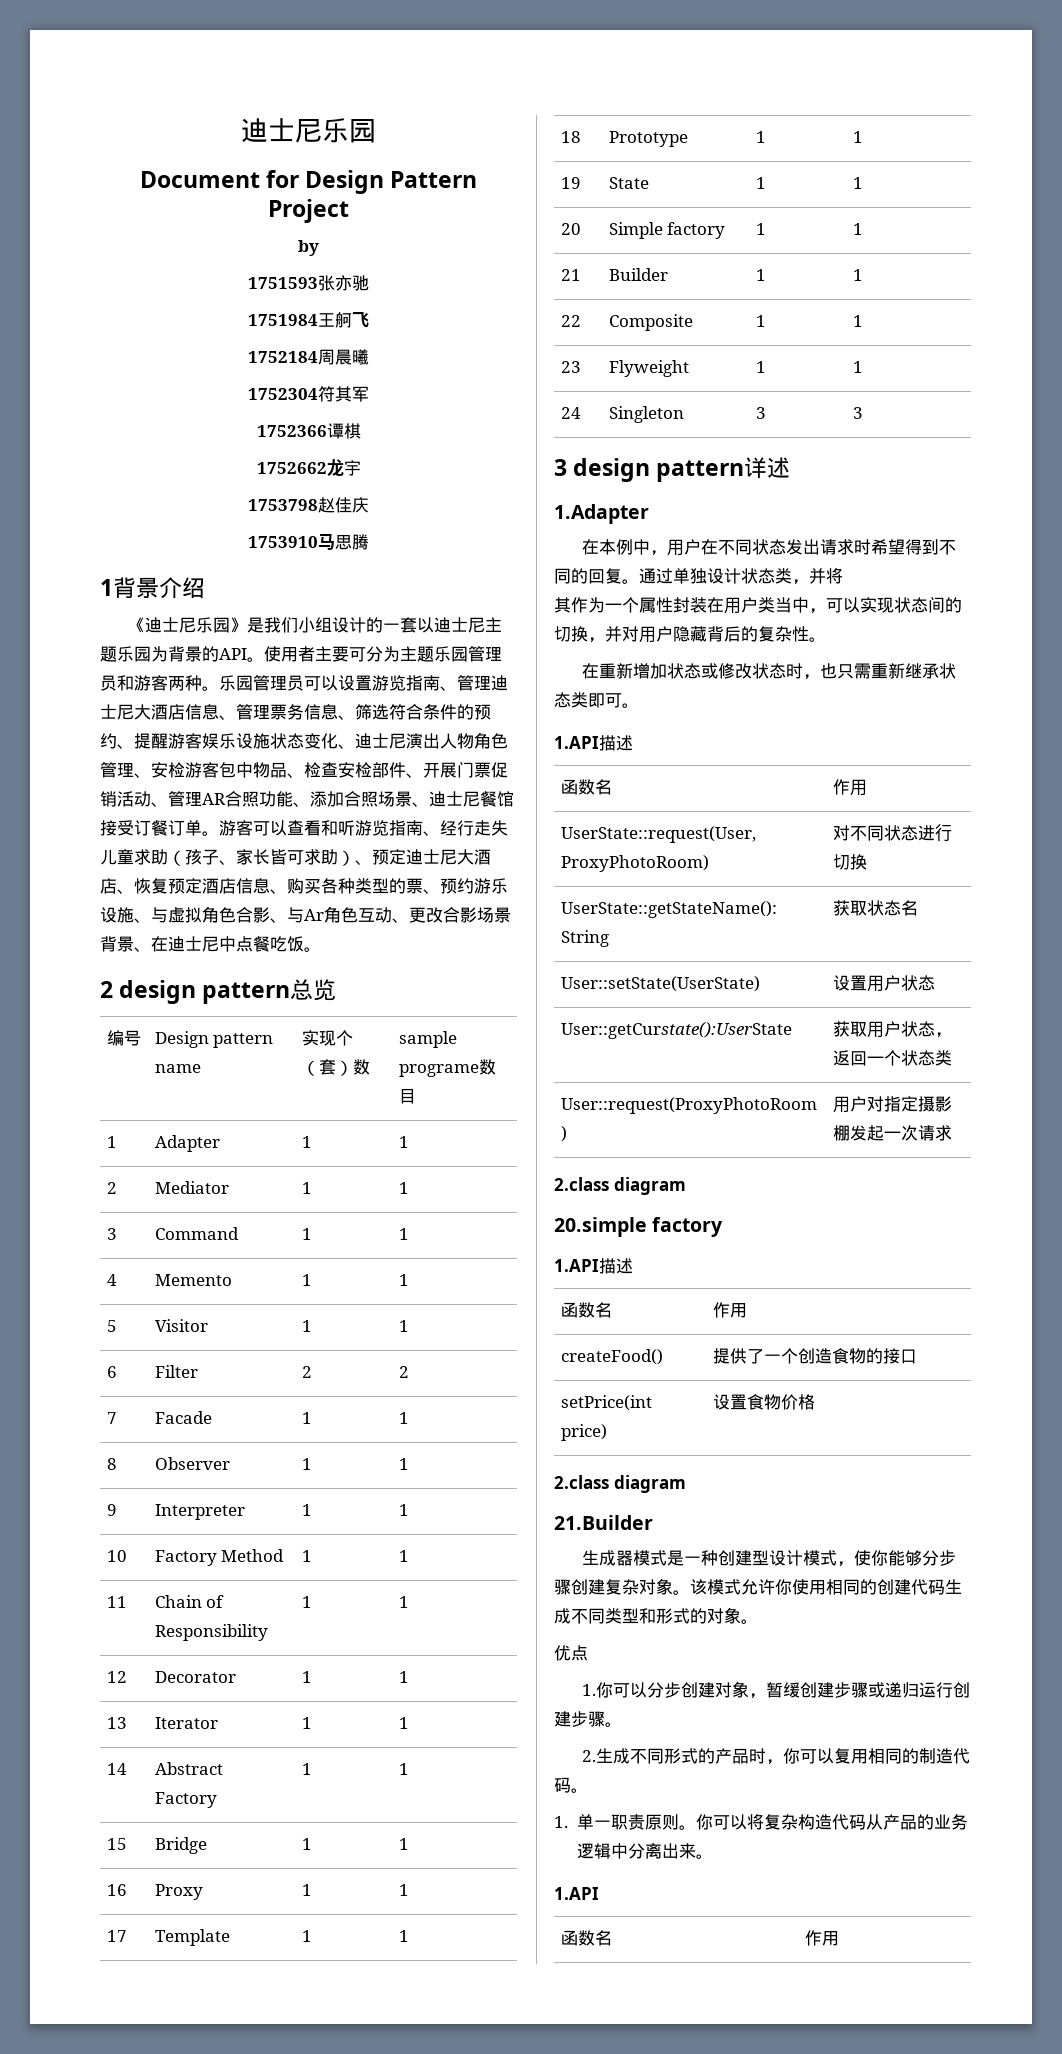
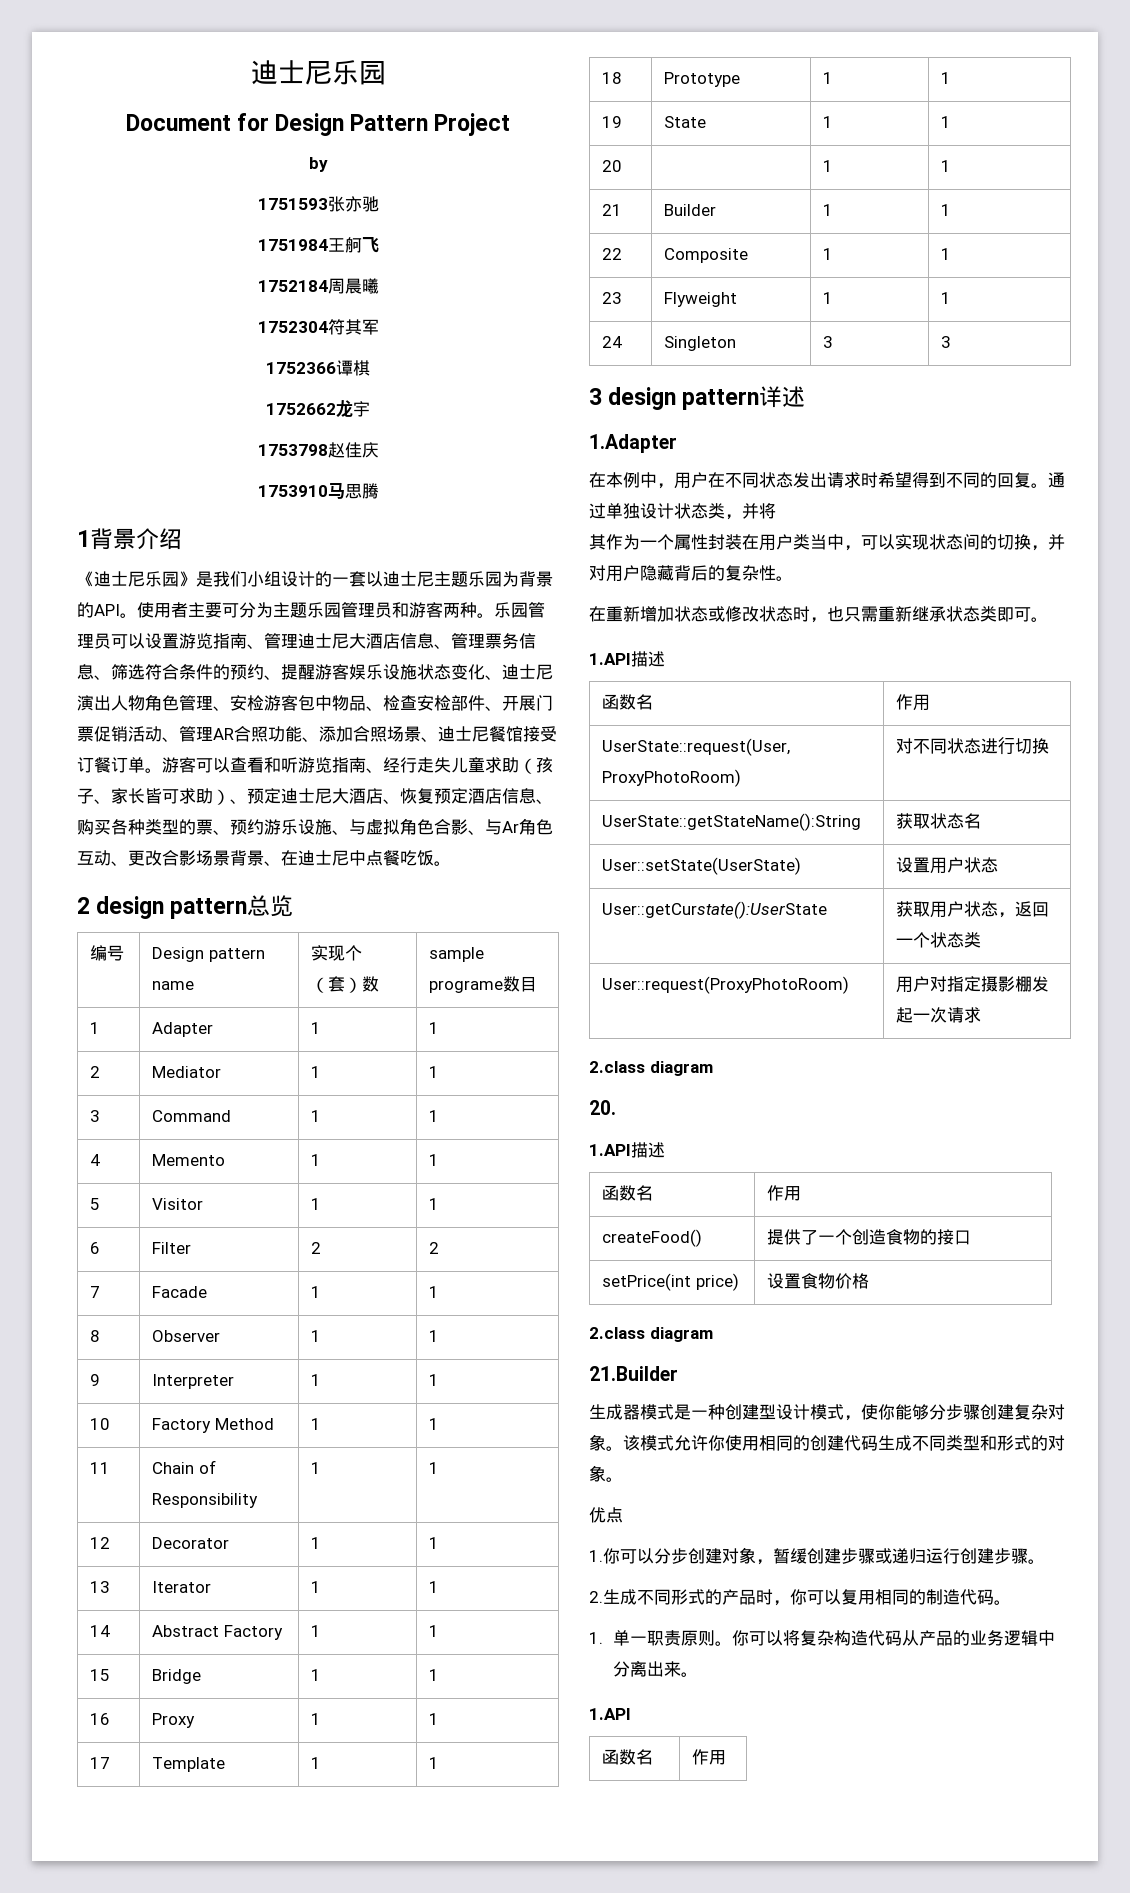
- 20 | Simple factory | 1 | 1
+ 20 | | 1 | 1
- 20.simple factory
+ 20.

